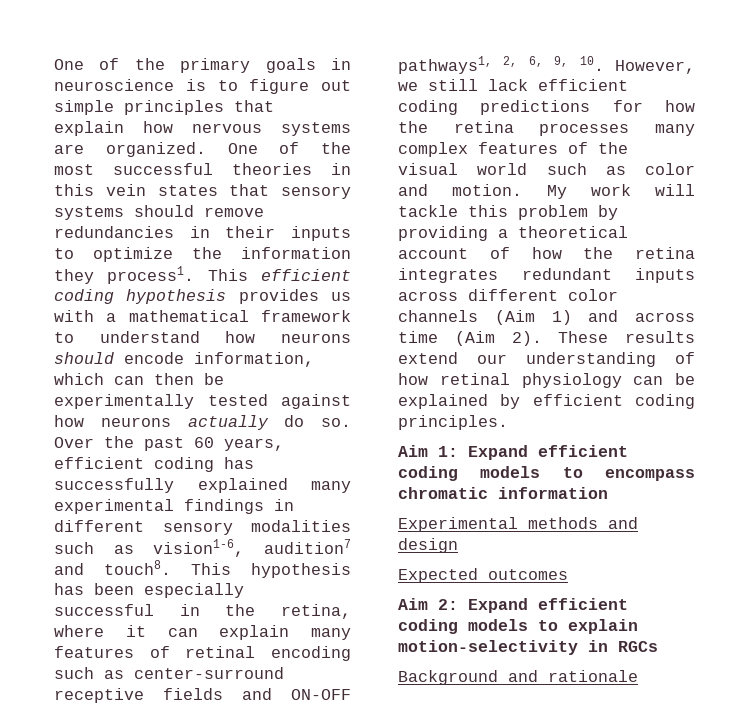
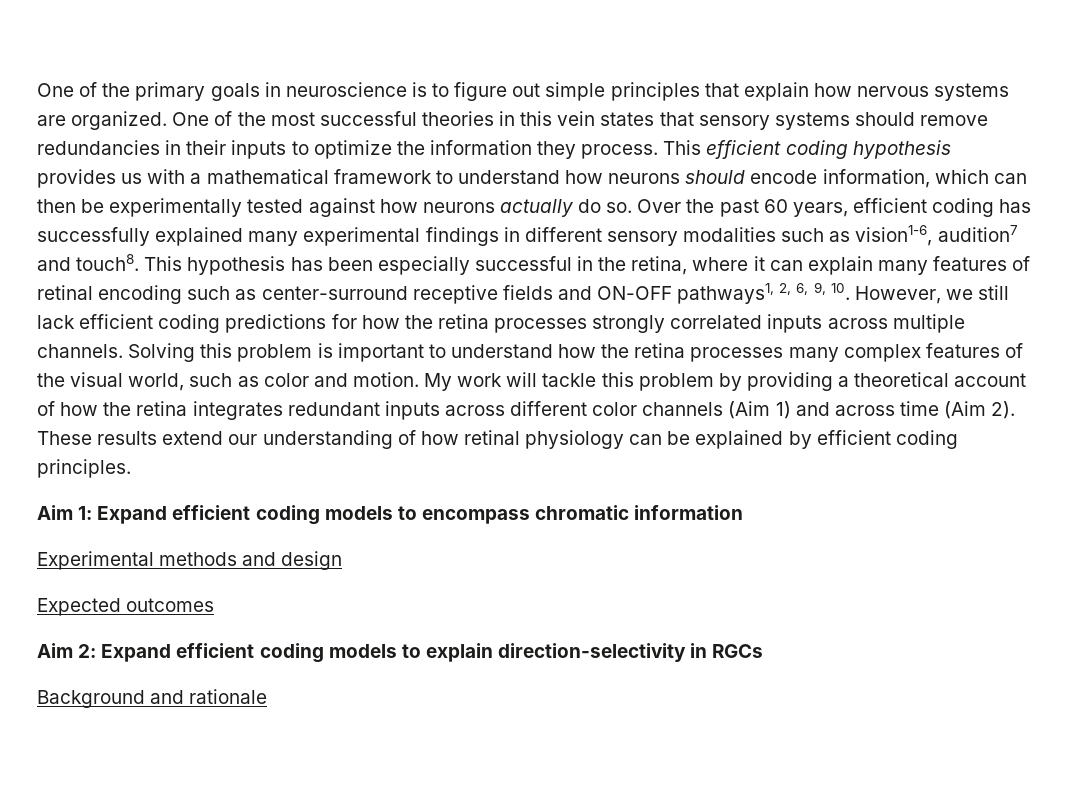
- One of the most successful theories in this vein states that sensory systems should remove redundancies in their inputs to optimize the information they process1.
+ One of the most successful theories in this vein states that sensory systems should remove redundancies in their inputs to optimize the information they process.
- This hypothesis has been especially successful in the retina, where it can explain many features of retinal encoding such as center-surround receptive fields and ON-OFF pathways1, 2, 6, 9, 10. However, we still lack efficient coding predictions for how the retina processes many complex features of the visual world such as color and motion.
+ This hypothesis has been especially successful in the retina, where it can explain many features of retinal encoding such as center-surround receptive fields and ON-OFF pathways1, 2, 6, 9, 10. However, we still lack efficient coding predictions for how the retina processes strongly correlated inputs across multiple channels. Solving this problem is important to understand how the retina processes many complex features of the visual world, such as color and motion.
- Aim 2: Expand efficient coding models to explain motion-selectivity in RGCs
+ Aim 2: Expand efficient coding models to explain direction-selectivity in RGCs

